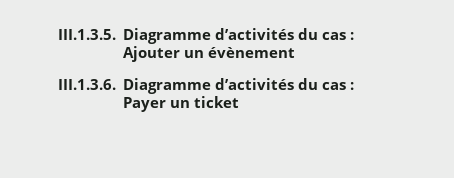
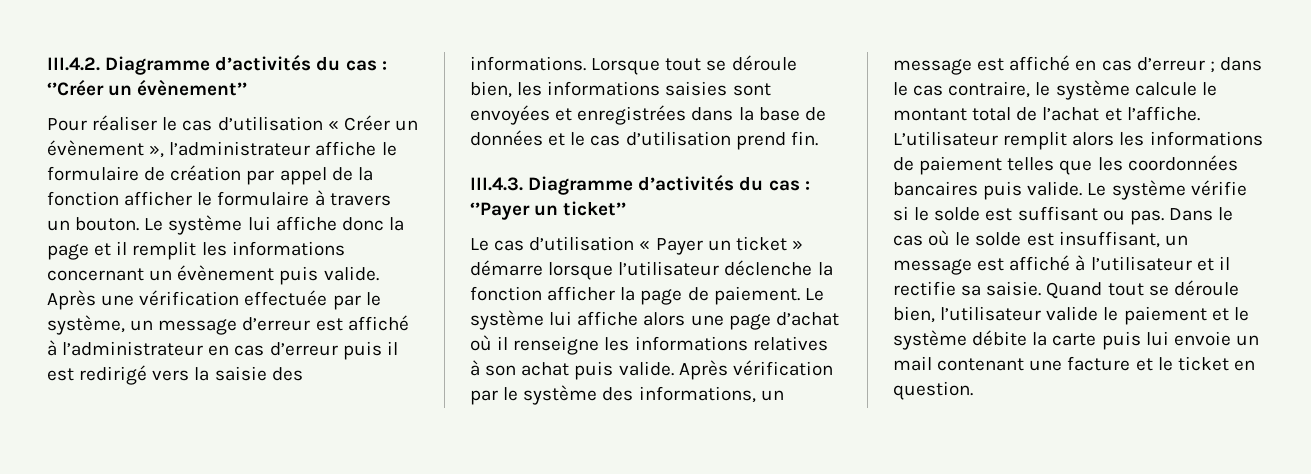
- III.1.3.5. Diagramme d’activités du cas : Ajouter un évènement
- III.1.3.6. Diagramme d’activités du cas : Payer un ticket
+ III.4.2. Diagramme d’activités du cas : ‘’Créer un évènement’’
+ Pour réaliser le cas d’utilisation « Créer un évènement », l’administrateur affiche le formulaire de création par appel de la fonction afficher le formulaire à travers un bouton. Le système lui affiche donc la page et il remplit les informations concernant un évènement puis valide. Après une vérification effectuée par le système, un message d’erreur est affiché à l’administrateur en cas d’erreur puis il est redirigé vers la saisie des informations. Lorsque tout se déroule bien, les informations saisies sont envoyées et enregistrées dans la base de données et le cas d’utilisation prend fin.
+ III.4.3. Diagramme d’activités du cas : ‘’Payer un ticket’’
+ Le cas d’utilisation « Payer un ticket » démarre lorsque l’utilisateur déclenche la fonction afficher la page de paiement. Le système lui affiche alors une page d’achat où il renseigne les informations relatives à son achat puis valide. Après vérification par le système des informations, un message est affiché en cas d’erreur ; dans le cas contraire, le système calcule le montant total de l’achat et l’affiche. L’utilisateur remplit alors les informations de paiement telles que les coordonnées bancaires puis valide. Le système vérifie si le solde est suffisant ou pas. Dans le cas où le solde est insuffisant, un message est affiché à l’utilisateur et il rectifie sa saisie. Quand tout se déroule bien, l’utilisateur valide le paiement et le système débite la carte puis lui envoie un mail contenant une facture et le ticket en question.

